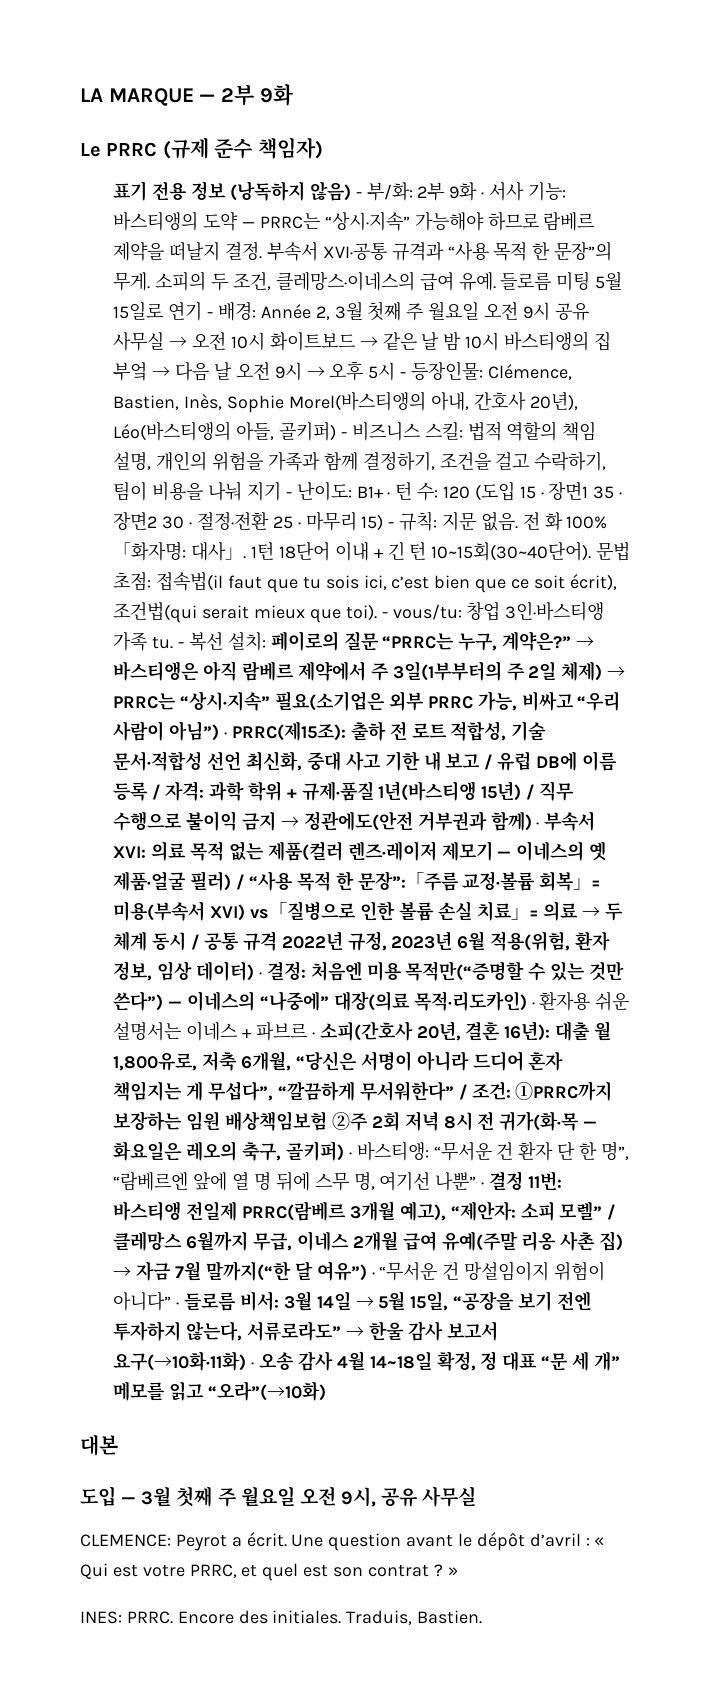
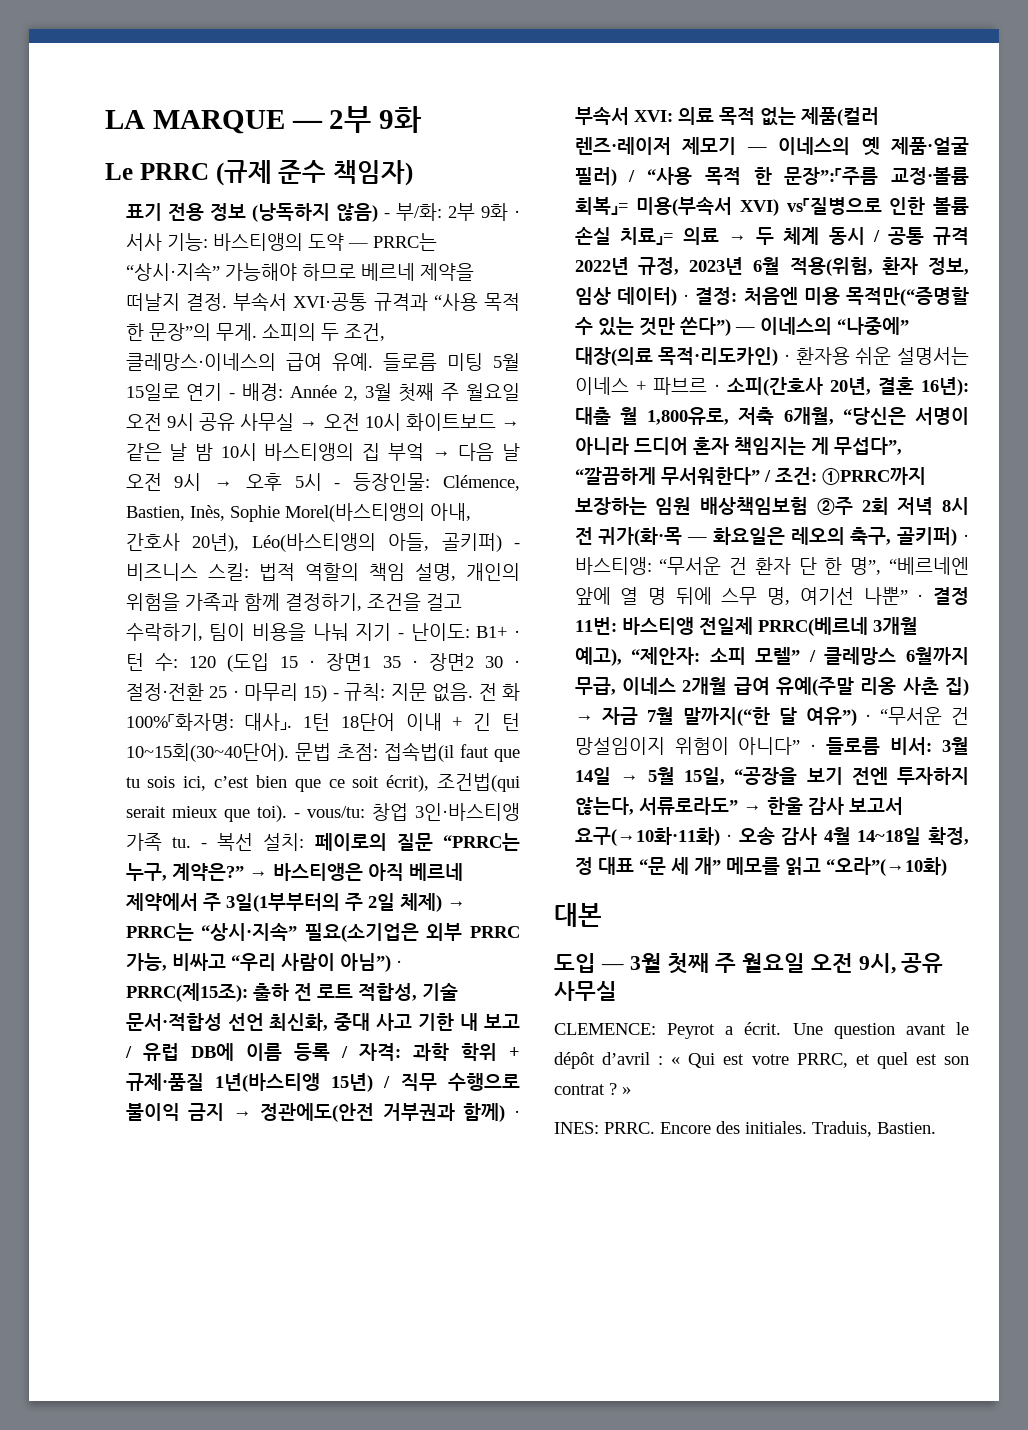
- 표기 전용 정보 (낭독하지 않음) - 부/화: 2부 9화 · 서사 기능: 바스티앵의 도약 — PRRC는 “상시·지속” 가능해야 하므로 람베르 제약을 떠날지 결정.
+ 표기 전용 정보 (낭독하지 않음) - 부/화: 2부 9화 · 서사 기능: 바스티앵의 도약 — PRRC는 “상시·지속” 가능해야 하므로 베르네 제약을 떠날지 결정.
- → 바스티앵은 아직 람베르 제약에서 주 3일(1부부터의 주 2일 체제) → PRRC는 “상시·지속” 필요(소기업은 외부 PRRC 가능, 비싸고 “우리 사람이 아님”) · PRRC(제15조):
+ → 바스티앵은 아직 베르네 제약에서 주 3일(1부부터의 주 2일 체제) → PRRC는 “상시·지속” 필요(소기업은 외부 PRRC 가능, 비싸고 “우리 사람이 아님”) · PRRC(제15조):
- “무서운 건 환자 단 한 명”, “람베르엔 앞에 열 명 뒤에 스무 명, 여기선 나뿐” · 결정 11번:
+ “무서운 건 환자 단 한 명”, “베르네엔 앞에 열 명 뒤에 스무 명, 여기선 나뿐” · 결정 11번:
- 바스티앵 전일제 PRRC(람베르 3개월 예고), “제안자:
+ 바스티앵 전일제 PRRC(베르네 3개월 예고), “제안자:

